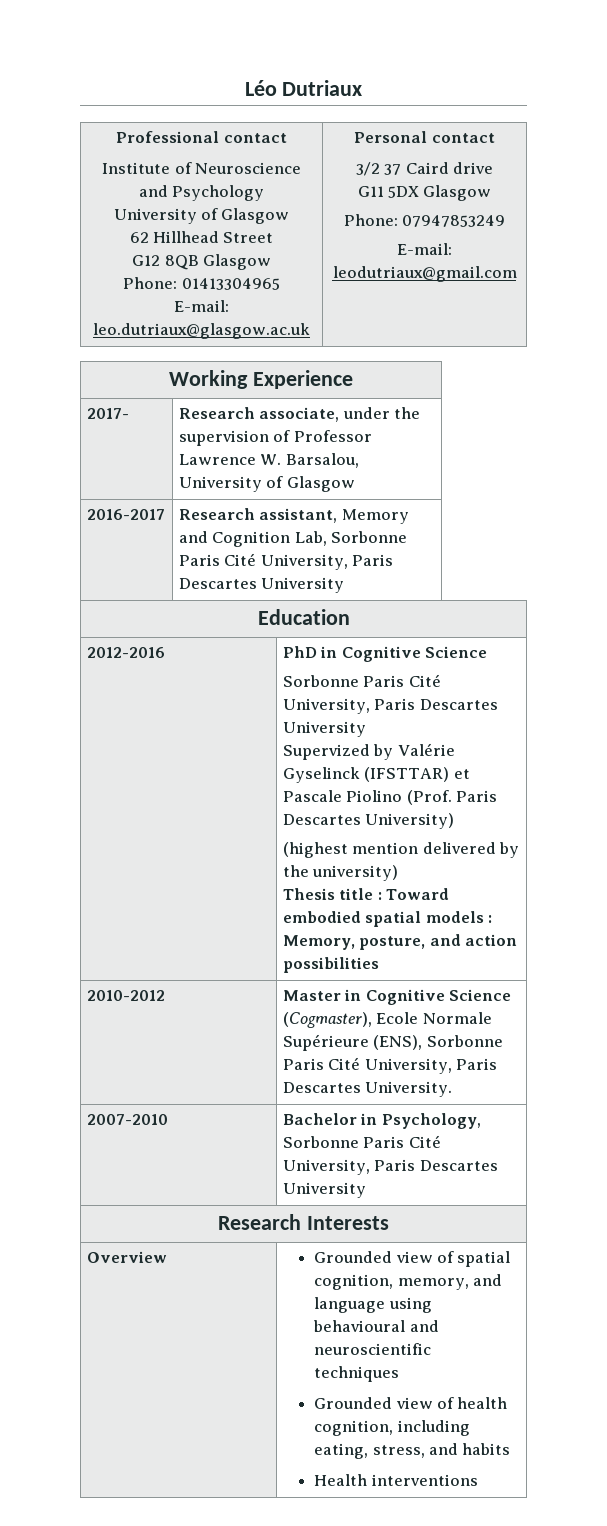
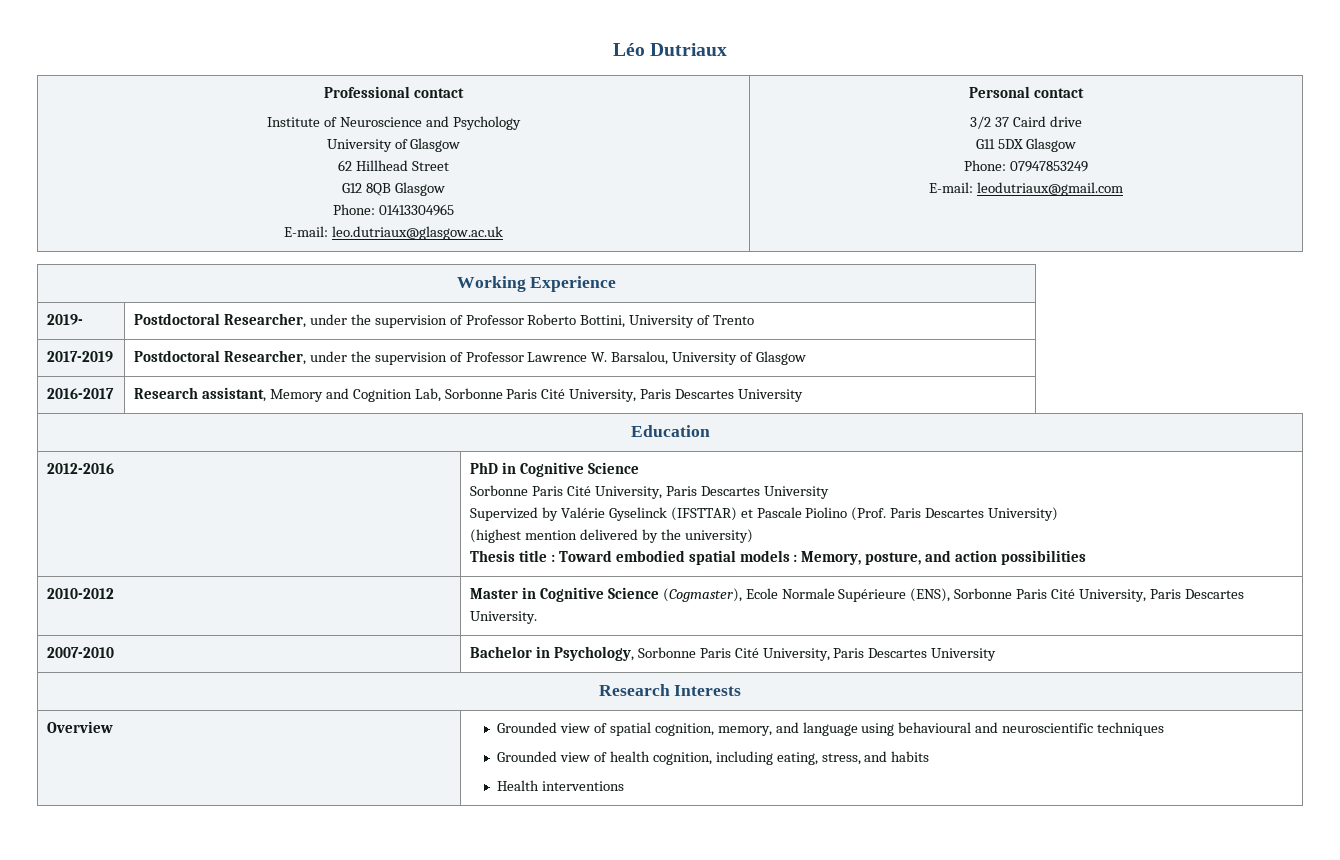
- 2017- | Research associate, under the supervision of Professor Lawrence W. Barsalou, University of Glasgow
+ 2019- | Postdoctoral Researcher, under the supervision of Professor Roberto Bottini, University of Trento
+ 2017-2019 | Postdoctoral Researcher, under the supervision of Professor Lawrence W. Barsalou, University of Glasgow

